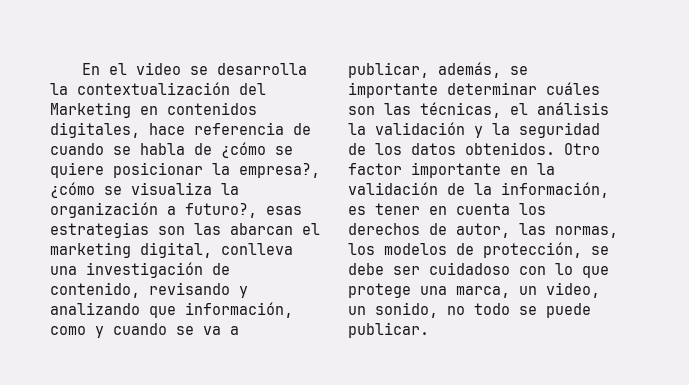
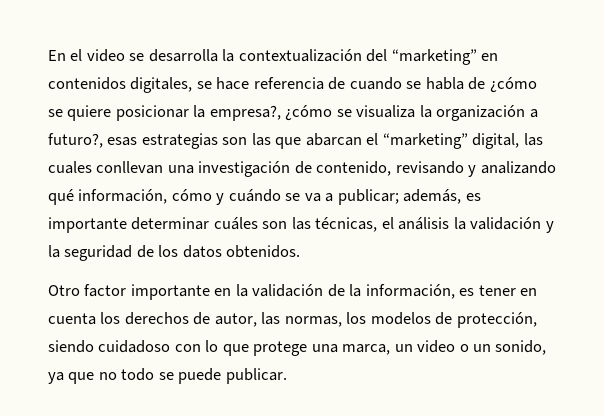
- En el video se desarrolla la contextualización del Marketing en contenidos digitales, hace referencia de cuando se habla de ¿cómo se quiere posicionar la empresa?, ¿cómo se visualiza la organización a futuro?, esas estrategias son las abarcan el marketing digital, conlleva una investigación de contenido, revisando y analizando que información, como y cuando se va a publicar, además, se importante determinar cuáles son las técnicas, el análisis la validación y la seguridad de los datos obtenidos. Otro factor importante en la validación de la información, es tener en cuenta los derechos de autor, las normas, los modelos de protección, se debe ser cuidadoso con lo que protege una marca, un video, un sonido, no todo se puede publicar.
+ En el video se desarrolla la contextualización del “marketing” en contenidos digitales, se hace referencia de cuando se habla de ¿cómo se quiere posicionar la empresa?, ¿cómo se visualiza la organización a futuro?, esas estrategias son las que abarcan el “marketing” digital, las cuales conllevan una investigación de contenido, revisando y analizando qué información, cómo y cuándo se va a publicar; además, es importante determinar cuáles son las técnicas, el análisis la validación y la seguridad de los datos obtenidos.
+ Otro factor importante en la validación de la información, es tener en cuenta los derechos de autor, las normas, los modelos de protección, siendo cuidadoso con lo que protege una marca, un video o un sonido, ya que no todo se puede publicar.

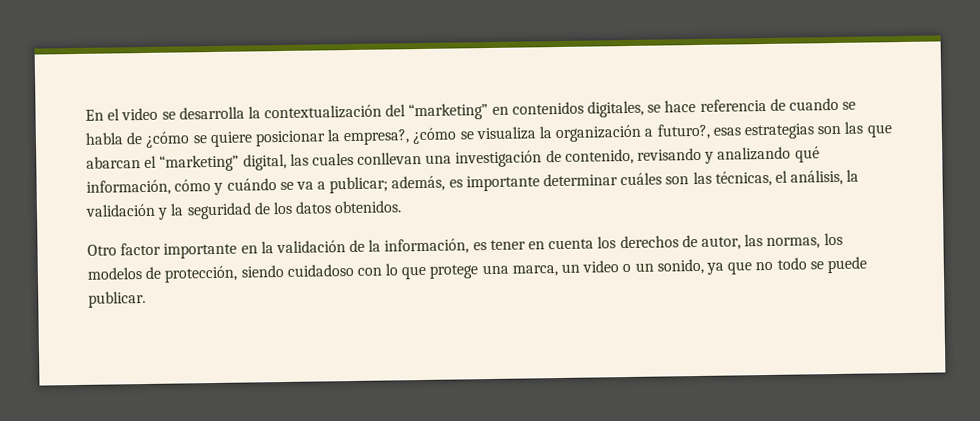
- además, es importante determinar cuáles son las técnicas, el análisis la validación y la seguridad de los datos obtenidos.
+ además, es importante determinar cuáles son las técnicas, el análisis, la validación y la seguridad de los datos obtenidos.

